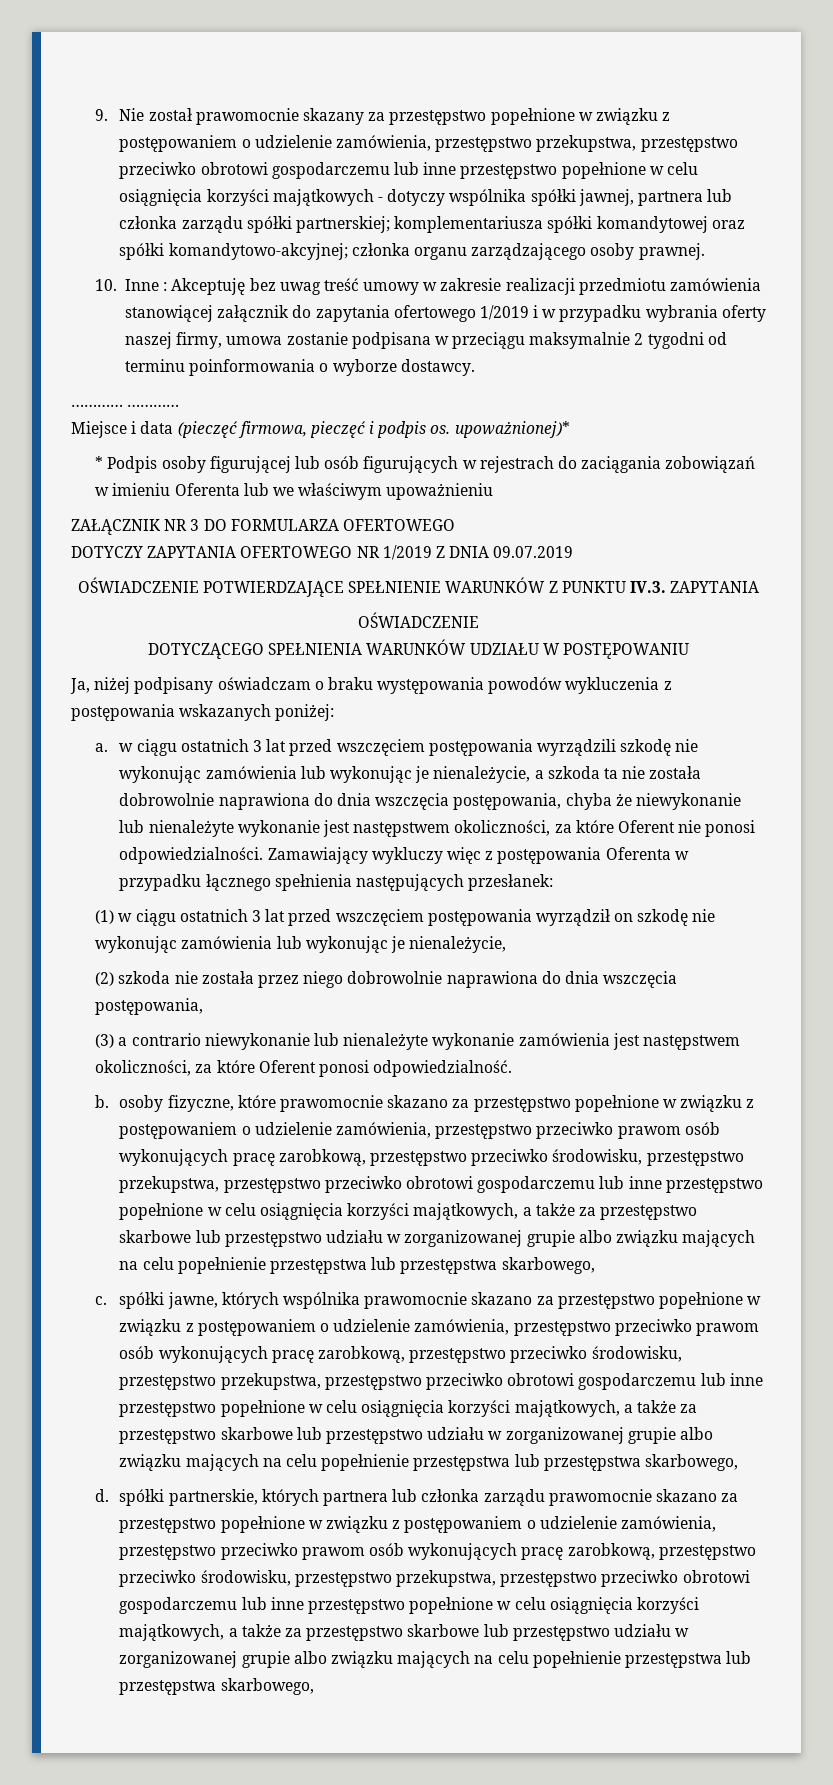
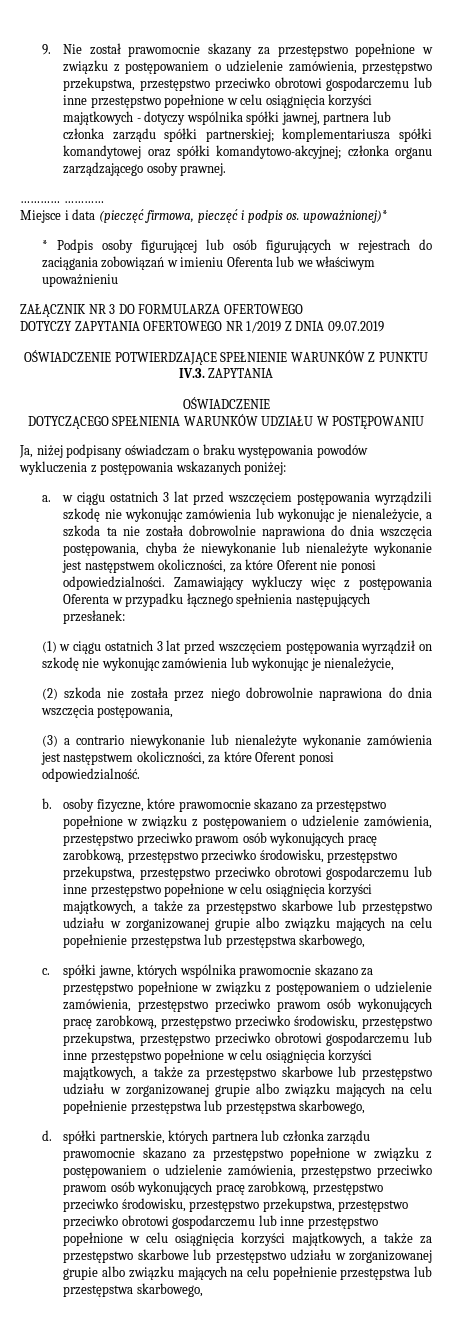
- 10. Inne : Akceptuję bez uwag treść umowy w zakresie realizacji przedmiotu zamówienia stanowiącej załącznik do zapytania ofertowego 1/2019 i w przypadku wybrania oferty naszej firmy, umowa zostanie podpisana w przeciągu maksymalnie 2 tygodni od terminu poinformowania o wyborze dostawcy.

